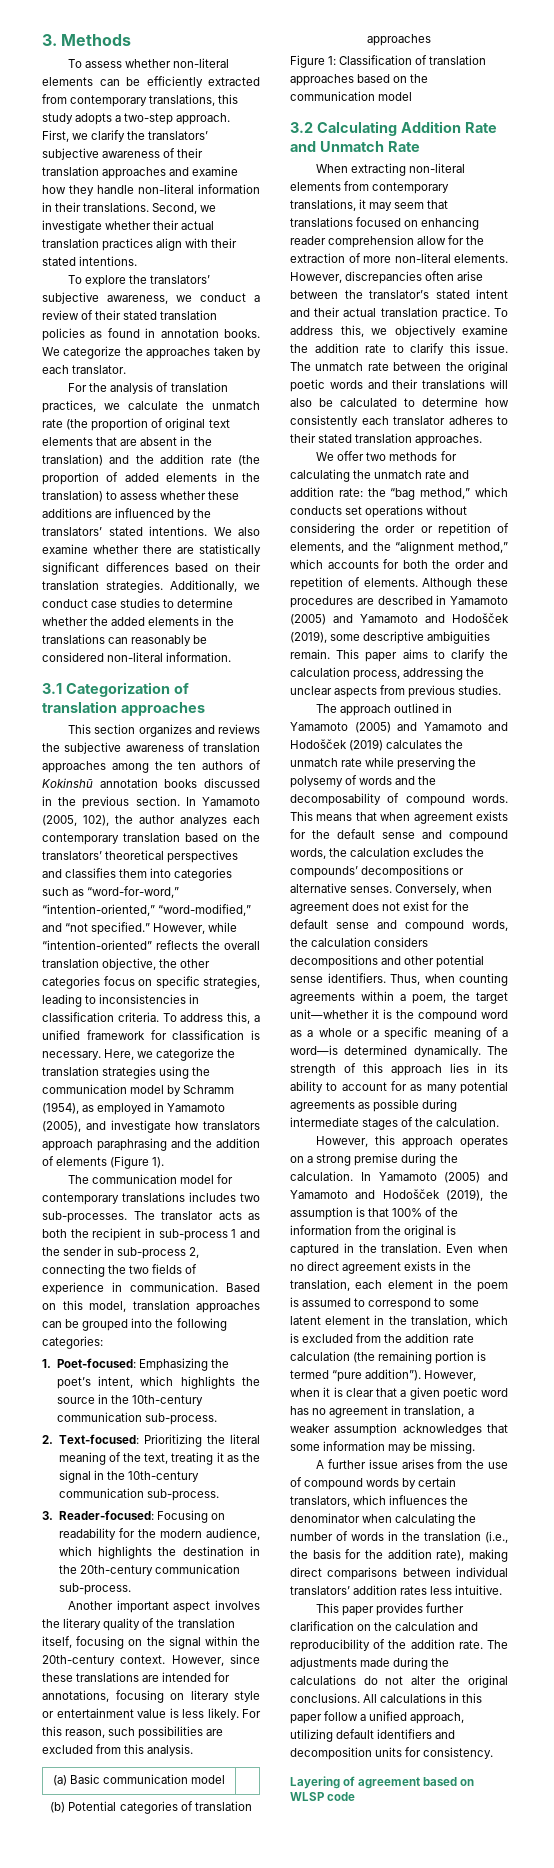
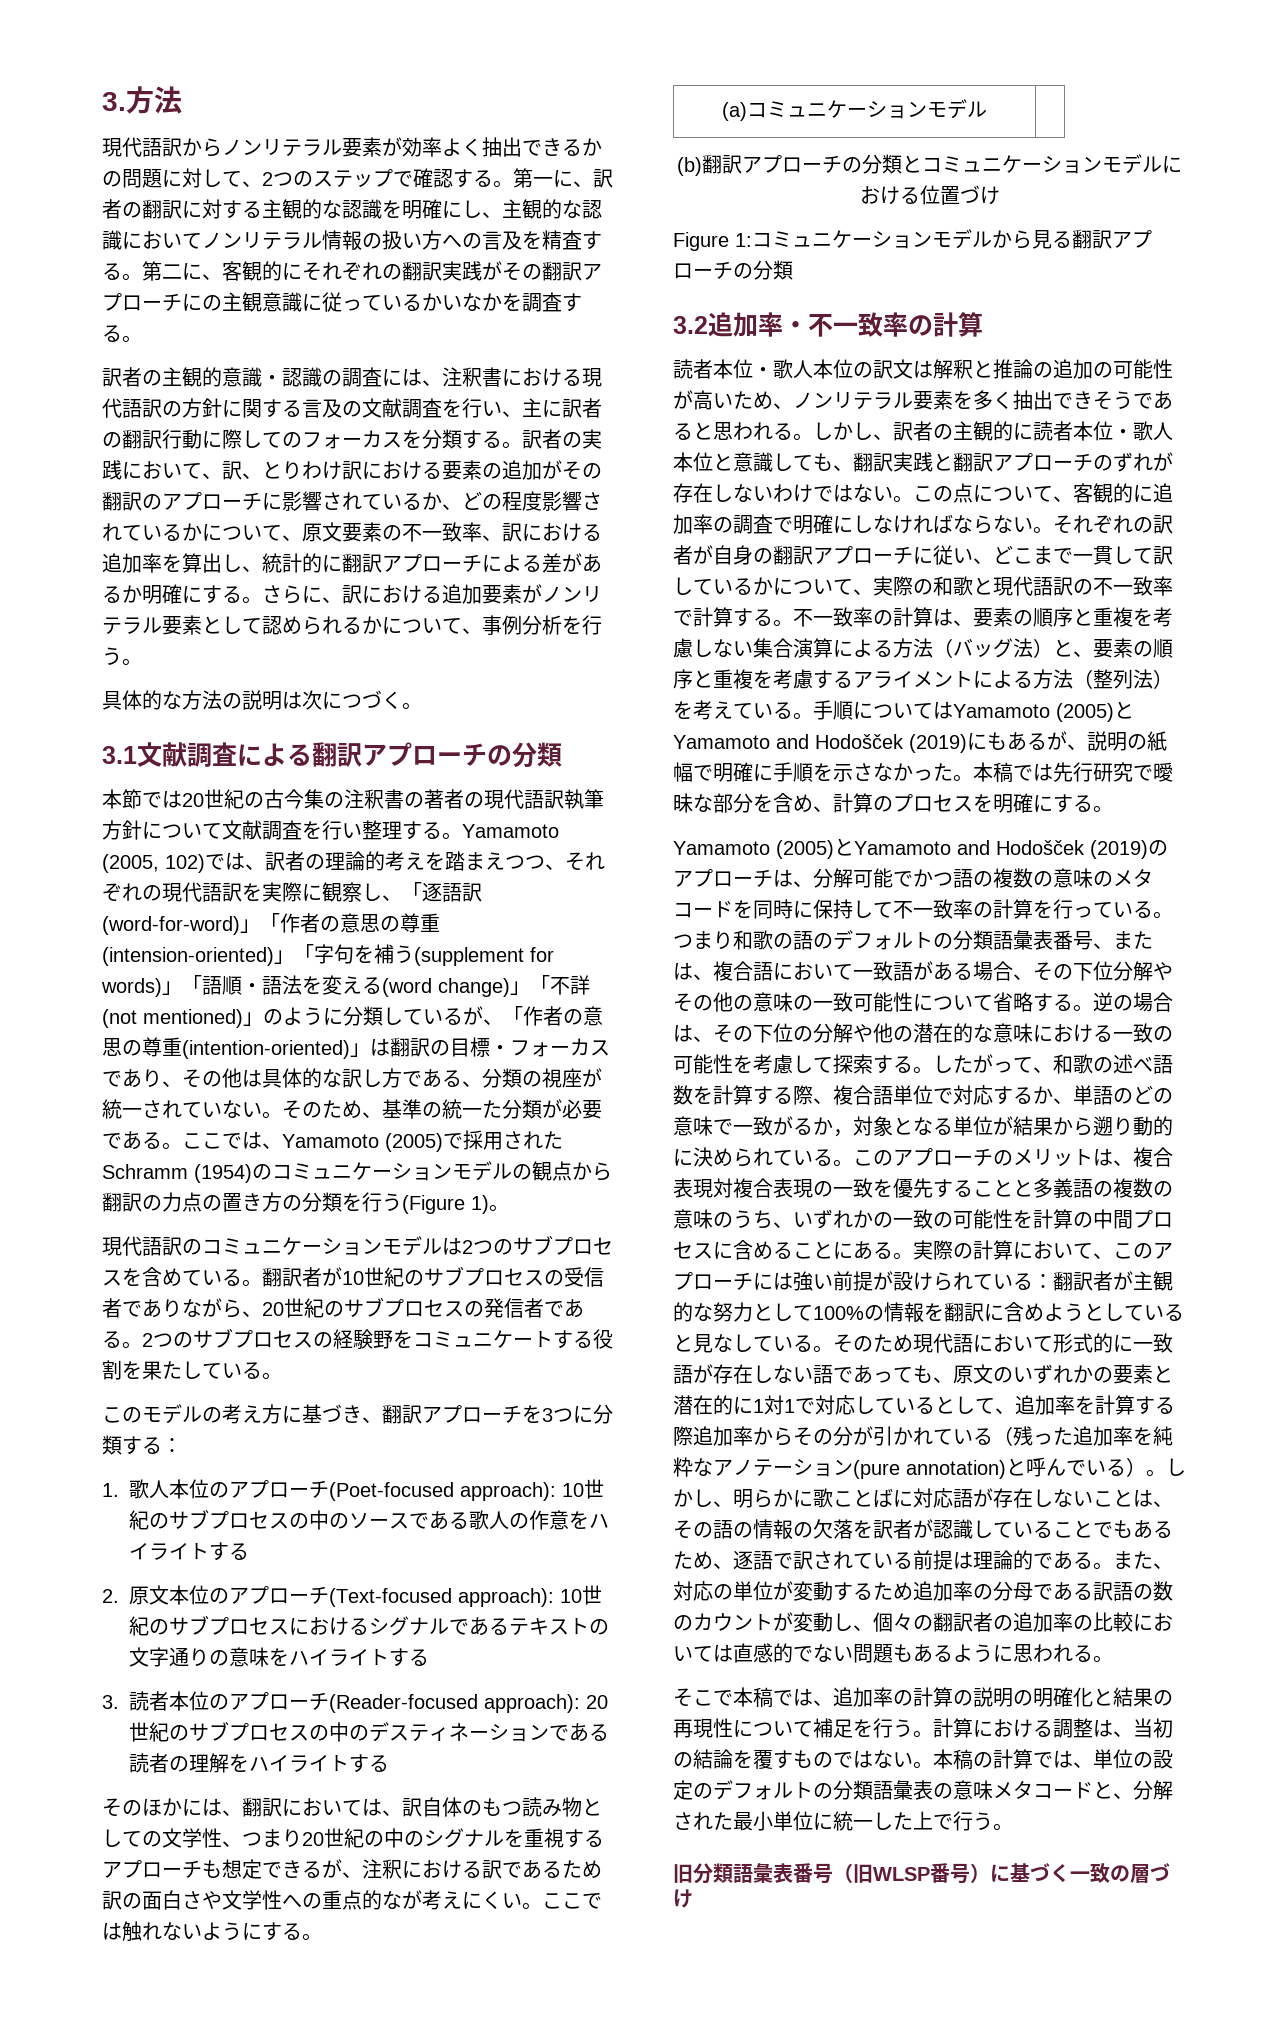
- 3. Methods
- To assess whether non-literal elements can be efficiently extracted from contemporary translations, this study adopts a two-step approach. First, we clarify the translators’ subjective awareness of their translation approaches and examine how they handle non-literal information in their translations. Second, we investigate whether their actual translation practices align with their stated intentions.
- To explore the translators’ subjective awareness, we conduct a review of their stated translation policies as found in annotation books. We categorize the approaches taken by each translator.
- For the analysis of translation practices, we calculate the unmatch rate (the proportion of original text elements that are absent in the translation) and the addition rate (the proportion of added elements in the translation) to assess whether these additions are influenced by the translators’ stated intentions. We also examine whether there are statistically significant differences based on their translation strategies. Additionally, we conduct case studies to determine whether the added elements in the translations can reasonably be considered non-literal information.
- 3.1 Categorization of translation approaches
- This section organizes and reviews the subjective awareness of translation approaches among the ten authors of Kokinshū annotation books discussed in the previous section. In Yamamoto (2005, 102), the author analyzes each contemporary translation based on the translators’ theoretical perspectives and classifies them into categories such as “word-for-word,” “intention-oriented,” “word-modified,” and “not specified.” However, while “intention-oriented” reflects the overall translation objective, the other categories focus on specific strategies, leading to inconsistencies in classification criteria. To address this, a unified framework for classification is necessary. Here, we categorize the translation strategies using the communication model by Schramm (1954), as employed in Yamamoto (2005), and investigate how translators approach paraphrasing and the addition of elements (Figure 1).
- The communication model for contemporary translations includes two sub-processes. The translator acts as both the recipient in sub-process 1 and the sender in sub-process 2, connecting the two fields of experience in communication. Based on this model, translation approaches can be grouped into the following categories:
- 1. Poet-focused: Emphasizing the poet’s intent, which highlights the source in the 10th-century communication sub-process.
- 2. Text-focused: Prioritizing the literal meaning of the text, treating it as the signal in the 10th-century communication sub-process.
- 3. Reader-focused: Focusing on readability for the modern audience, which highlights the destination in the 20th-century communication sub-process.
- Another important aspect involves the literary quality of the translation itself, focusing on the signal within the 20th-century context. However, since these translations are intended for annotations, focusing on literary style or entertainment value is less likely. For this reason, such possibilities are excluded from this analysis.
- (a) Basic communication model |
- (b) Potential categories of translation approaches
- Figure 1: Classification of translation approaches based on the communication model
- 3.2 Calculating Addition Rate and Unmatch Rate
- When extracting non-literal elements from contemporary translations, it may seem that translations focused on enhancing reader comprehension allow for the extraction of more non-literal elements. However, discrepancies often arise between the translator’s stated intent and their actual translation practice. To address this, we objectively examine the addition rate to clarify this issue. The unmatch rate between the original poetic words and their translations will also be calculated to determine how consistently each translator adheres to their stated translation approaches.
- We offer two methods for calculating the unmatch rate and addition rate: the “bag method,” which conducts set operations without considering the order or repetition of elements, and the “alignment method,” which accounts for both the order and repetition of elements. Although these procedures are described in Yamamoto (2005) and Yamamoto and Hodošček (2019), some descriptive ambiguities remain. This paper aims to clarify the calculation process, addressing the unclear aspects from previous studies.
- The approach outlined in Yamamoto (2005) and Yamamoto and Hodošček (2019) calculates the unmatch rate while preserving the polysemy of words and the decomposability of compound words. This means that when agreement exists for the default sense and compound words, the calculation excludes the compounds’ decompositions or alternative senses. Conversely, when agreement does not exist for the default sense and compound words, the calculation considers decompositions and other potential sense identifiers. Thus, when counting agreements within a poem, the target unit—whether it is the compound word as a whole or a specific meaning of a word—is determined dynamically. The strength of this approach lies in its ability to account for as many potential agreements as possible during intermediate stages of the calculation.
- However, this approach operates on a strong premise during the calculation. In Yamamoto (2005) and Yamamoto and Hodošček (2019), the assumption is that 100% of the information from the original is captured in the translation. Even when no direct agreement exists in the translation, each element in the poem is assumed to correspond to some latent element in the translation, which is excluded from the addition rate calculation (the remaining portion is termed “pure addition”). However, when it is clear that a given poetic word has no agreement in translation, a weaker assumption acknowledges that some information may be missing.
- A further issue arises from the use of compound words by certain translators, which influences the denominator when calculating the number of words in the translation (i.e., the basis for the addition rate), making direct comparisons between individual translators’ addition rates less intuitive.
- This paper provides further clarification on the calculation and reproducibility of the addition rate. The adjustments made during the calculations do not alter the original conclusions. All calculations in this paper follow a unified approach, utilizing default identifiers and decomposition units for consistency.
- Layering of agreement based on WLSP code
+ 3.方法
+ 現代語訳からノンリテラル要素が効率よく抽出できるかの問題に対して、2つのステップで確認する。第一に、訳者の翻訳に対する主観的な認識を明確にし、主観的な認識においてノンリテラル情報の扱い方への言及を精査する。第二に、客観的にそれぞれの翻訳実践がその翻訳アプローチにの主観意識に従っているかいなかを調査する。
+ 訳者の主観的意識・認識の調査には、注釈書における現代語訳の方針に関する言及の文献調査を行い、主に訳者の翻訳行動に際してのフォーカスを分類する。訳者の実践において、訳、とりわけ訳における要素の追加がその翻訳のアプローチに影響されているか、どの程度影響されているかについて、原文要素の不一致率、訳における追加率を算出し、統計的に翻訳アプローチによる差があるか明確にする。さらに、訳における追加要素がノンリテラル要素として認められるかについて、事例分析を行う。
+ 具体的な方法の説明は次につづく。
+ 3.1文献調査による翻訳アプローチの分類
+ 本節では20世紀の古今集の注釈書の著者の現代語訳執筆方針について文献調査を行い整理する。Yamamoto (2005, 102)では、訳者の理論的考えを踏まえつつ、それぞれの現代語訳を実際に観察し、「逐語訳(word-for-word)」「作者の意思の尊重(intension-oriented)」「字句を補う(supplement for words)」「語順・語法を変える(word change)」「不詳(not mentioned)」のように分類しているが、「作者の意思の尊重(intention-oriented)」は翻訳の目標・フォーカスであり、その他は具体的な訳し方である、分類の視座が統一されていない。そのため、基準の統一た分類が必要である。ここでは、Yamamoto (2005)で採用されたSchramm (1954)のコミュニケーションモデルの観点から翻訳の力点の置き方の分類を行う(Figure 1)。
+ 現代語訳のコミュニケーションモデルは2つのサブプロセスを含めている。翻訳者が10世紀のサブプロセスの受信者でありながら、20世紀のサブプロセスの発信者である。2つのサブプロセスの経験野をコミュニケートする役割を果たしている。
+ このモデルの考え方に基づき、翻訳アプローチを3つに分類する：
+ 1.歌人本位のアプローチ(Poet-focused approach): 10世紀のサブプロセスの中のソースである歌人の作意をハイライトする
+ 2.原文本位のアプローチ(Text-focused approach): 10世紀のサブプロセスにおけるシグナルであるテキストの文字通りの意味をハイライトする
+ 3.読者本位のアプローチ(Reader-focused approach): 20世紀のサブプロセスの中のデスティネーションである読者の理解をハイライトする
+ そのほかには、翻訳においては、訳自体のもつ読み物としての文学性、つまり20世紀の中のシグナルを重視するアプローチも想定できるが、注釈における訳であるため訳の面白さや文学性への重点的なが考えにくい。ここでは触れないようにする。
+ (a)コミュニケーションモデル |
+ (b)翻訳アプローチの分類とコミュニケーションモデルにおける位置づけ
+ Figure 1:コミュニケーションモデルから見る翻訳アプローチの分類
+ 3.2追加率・不一致率の計算
+ 読者本位・歌人本位の訳文は解釈と推論の追加の可能性が高いため、ノンリテラル要素を多く抽出できそうであると思われる。しかし、訳者の主観的に読者本位・歌人本位と意識しても、翻訳実践と翻訳アプローチのずれが存在しないわけではない。この点について、客観的に追加率の調査で明確にしなければならない。それぞれの訳者が自身の翻訳アプローチに従い、どこまで一貫して訳しているかについて、実際の和歌と現代語訳の不一致率で計算する。不一致率の計算は、要素の順序と重複を考慮しない集合演算による方法（バッグ法）と、要素の順序と重複を考慮するアライメントによる方法（整列法）を考えている。手順についてはYamamoto (2005)とYamamoto and Hodošček (2019)にもあるが、説明の紙幅で明確に手順を示さなかった。本稿では先行研究で曖昧な部分を含め、計算のプロセスを明確にする。
+ Yamamoto (2005)とYamamoto and Hodošček (2019)のアプローチは、分解可能でかつ語の複数の意味のメタコードを同時に保持して不一致率の計算を行っている。つまり和歌の語のデフォルトの分類語彙表番号、または、複合語において一致語がある場合、その下位分解やその他の意味の一致可能性について省略する。逆の場合は、その下位の分解や他の潜在的な意味における一致の可能性を考慮して探索する。したがって、和歌の述べ語数を計算する際、複合語単位で対応するか、単語のどの意味で一致がるか，対象となる単位が結果から遡り動的に決められている。このアプローチのメリットは、複合表現対複合表現の一致を優先することと多義語の複数の意味のうち、いずれかの一致の可能性を計算の中間プロセスに含めることにある。実際の計算において、このアプローチには強い前提が設けられている：翻訳者が主観的な努力として100%の情報を翻訳に含めようとしていると見なしている。そのため現代語において形式的に一致語が存在しない語であっても、原文のいずれかの要素と潜在的に1対1で対応しているとして、追加率を計算する際追加率からその分が引かれている（残った追加率を純粋なアノテーション(pure annotation)と呼んでいる）。しかし、明らかに歌ことばに対応語が存在しないことは、その語の情報の欠落を訳者が認識していることでもあるため、逐語で訳されている前提は理論的である。また、対応の単位が変動するため追加率の分母である訳語の数のカウントが変動し、個々の翻訳者の追加率の比較においては直感的でない問題もあるように思われる。
+ そこで本稿では、追加率の計算の説明の明確化と結果の再現性について補足を行う。計算における調整は、当初の結論を覆すものではない。本稿の計算では、単位の設定のデフォルトの分類語彙表の意味メタコードと、分解された最小単位に統一した上で行う。
+ 旧分類語彙表番号（旧WLSP番号）に基づく一致の層づけ

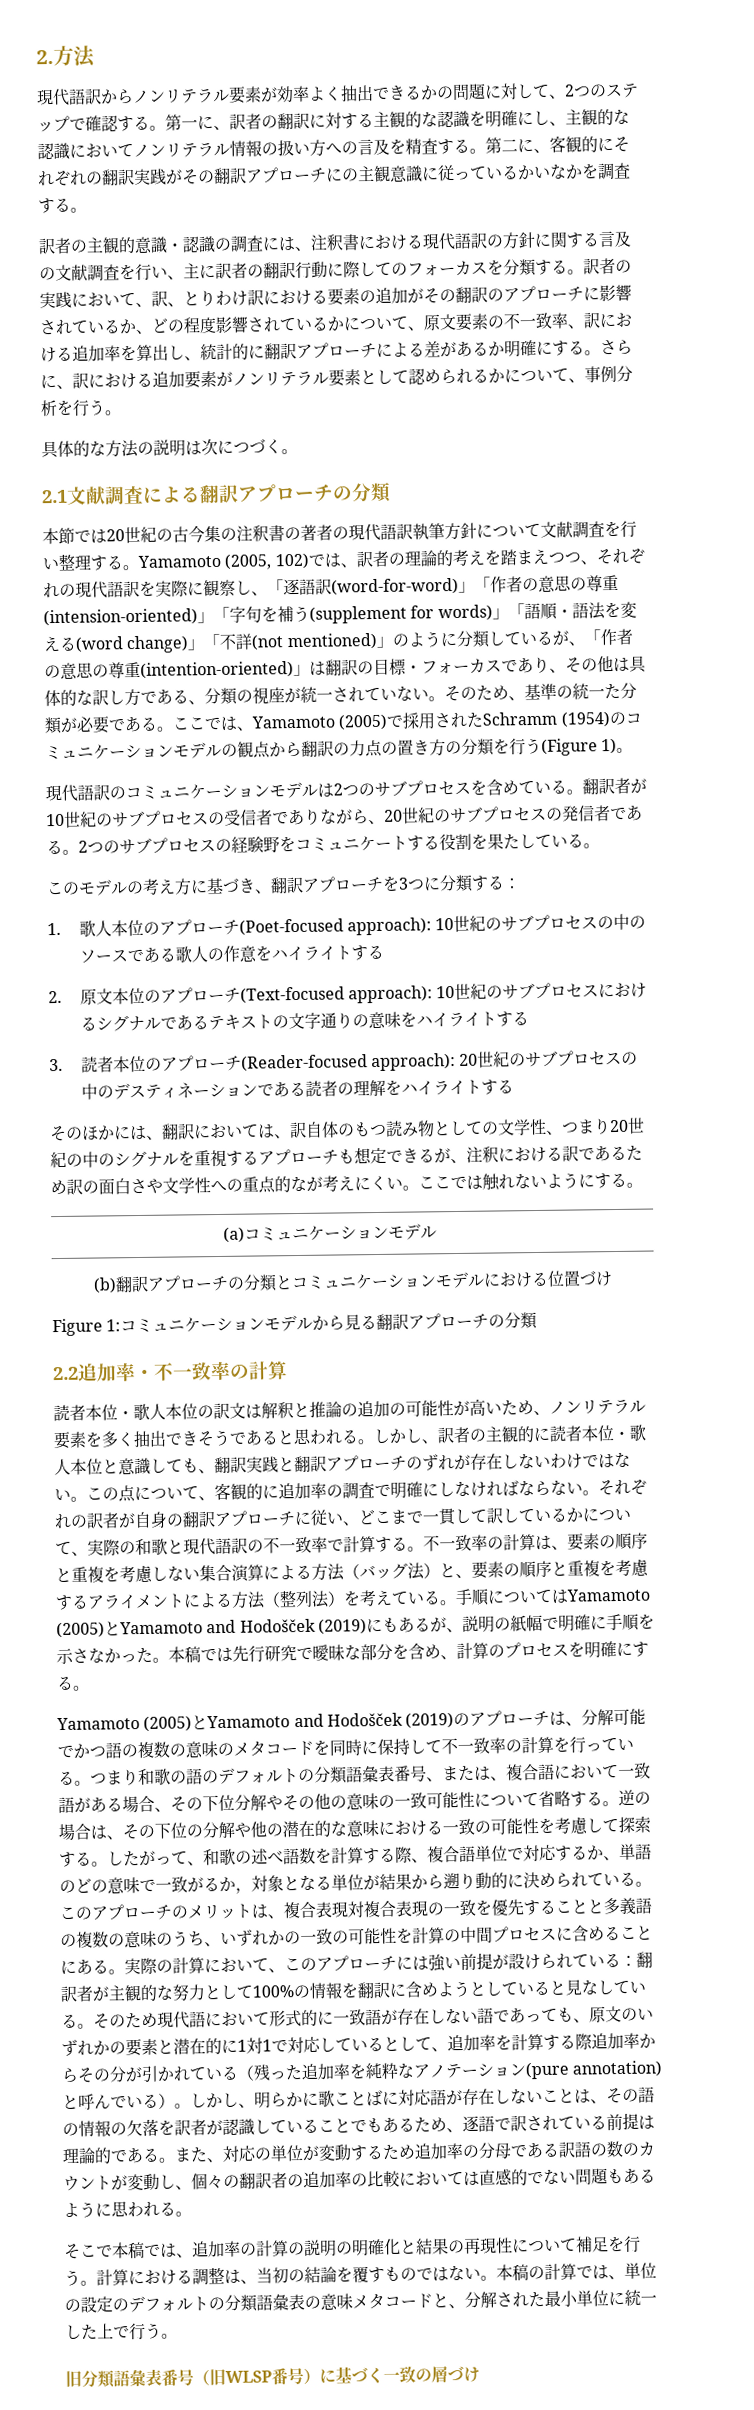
- 3.方法
+ 2.方法
- 3.1文献調査による翻訳アプローチの分類
+ 2.1文献調査による翻訳アプローチの分類
- 3.2追加率・不一致率の計算
+ 2.2追加率・不一致率の計算

